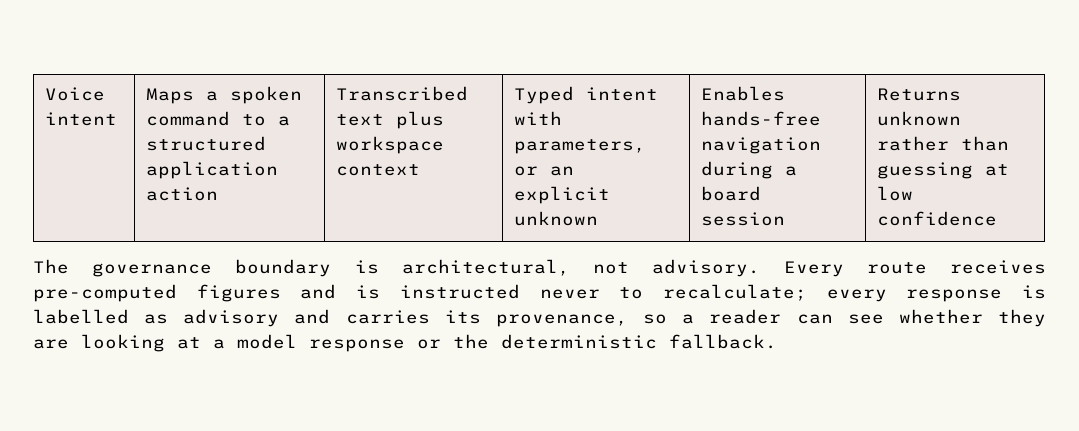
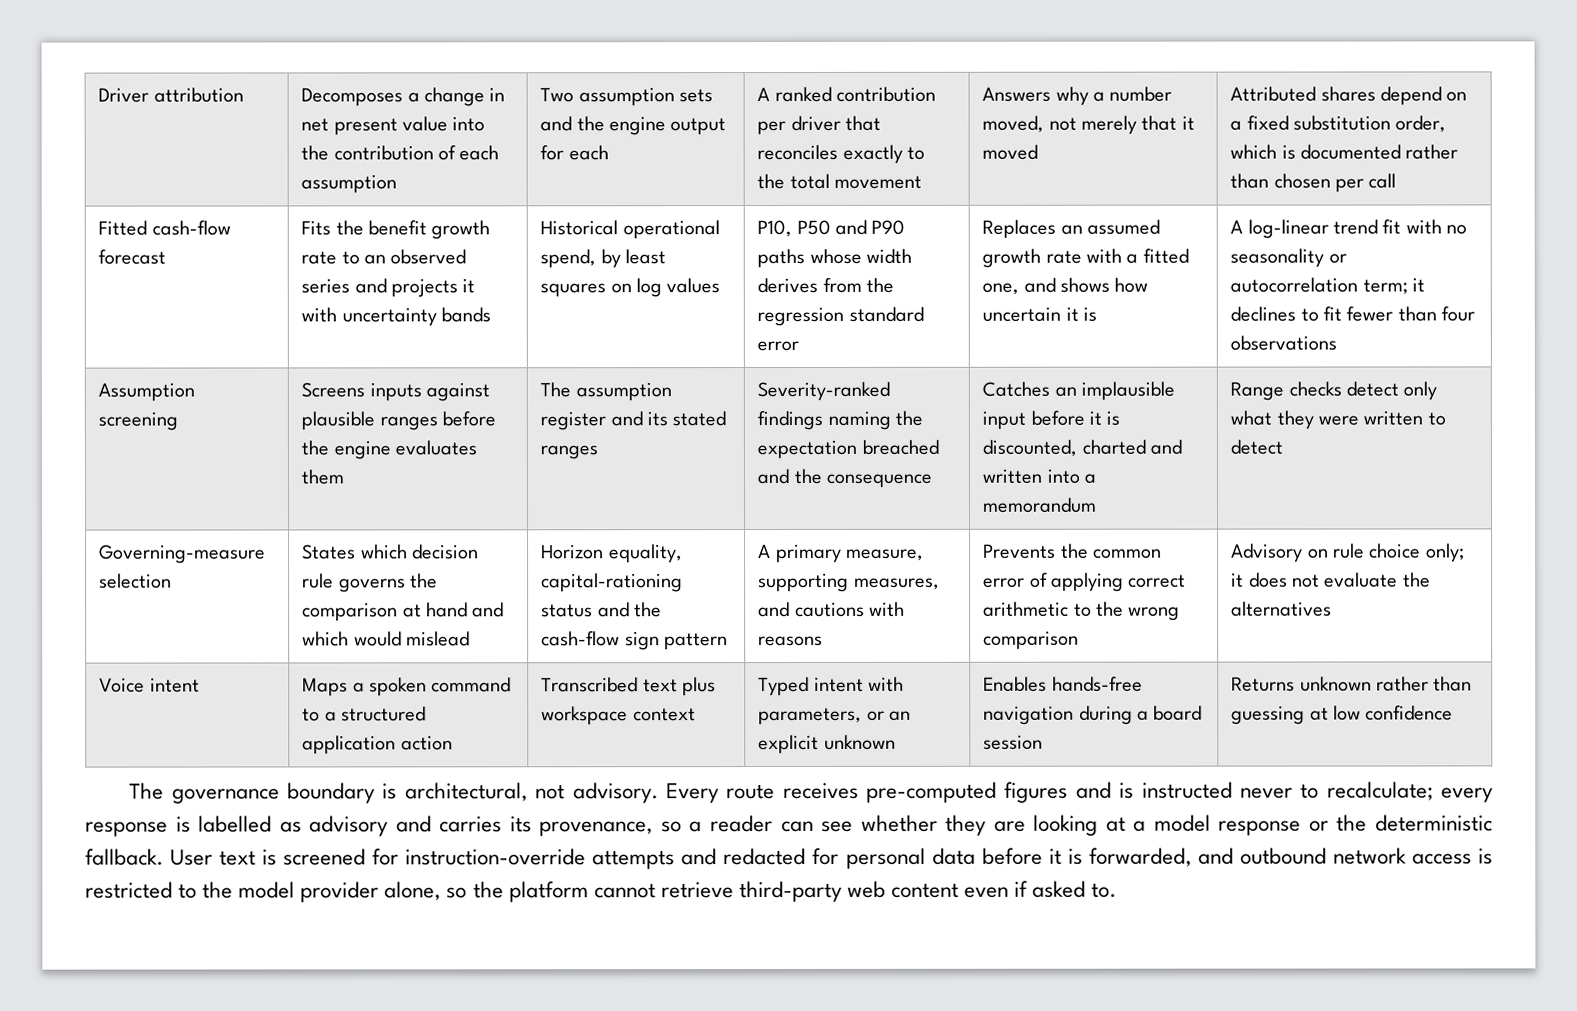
+ Driver attribution | Decomposes a change in net present value into the contribution of each assumption | Two assumption sets and the engine output for each | A ranked contribution per driver that reconciles exactly to the total movement | Answers why a number moved, not merely that it moved | Attributed shares depend on a fixed substitution order, which is documented rather than chosen per call
+ Fitted cash-flow forecast | Fits the benefit growth rate to an observed series and projects it with uncertainty bands | Historical operational spend, by least squares on log values | P10, P50 and P90 paths whose width derives from the regression standard error | Replaces an assumed growth rate with a fitted one, and shows how uncertain it is | A log-linear trend fit with no seasonality or autocorrelation term; it declines to fit fewer than four observations
+ Assumption screening | Screens inputs against plausible ranges before the engine evaluates them | The assumption register and its stated ranges | Severity-ranked findings naming the expectation breached and the consequence | Catches an implausible input before it is discounted, charted and written into a memorandum | Range checks detect only what they were written to detect
+ Governing-measure selection | States which decision rule governs the comparison at hand and which would mislead | Horizon equality, capital-rationing status and the cash-flow sign pattern | A primary measure, supporting measures, and cautions with reasons | Prevents the common error of applying correct arithmetic to the wrong comparison | Advisory on rule choice only; it does not evaluate the alternatives
+ User text is screened for instruction-override attempts and redacted for personal data before it is forwarded, and outbound network access is restricted to the model provider alone, so the platform cannot retrieve third-party web content even if asked to.

